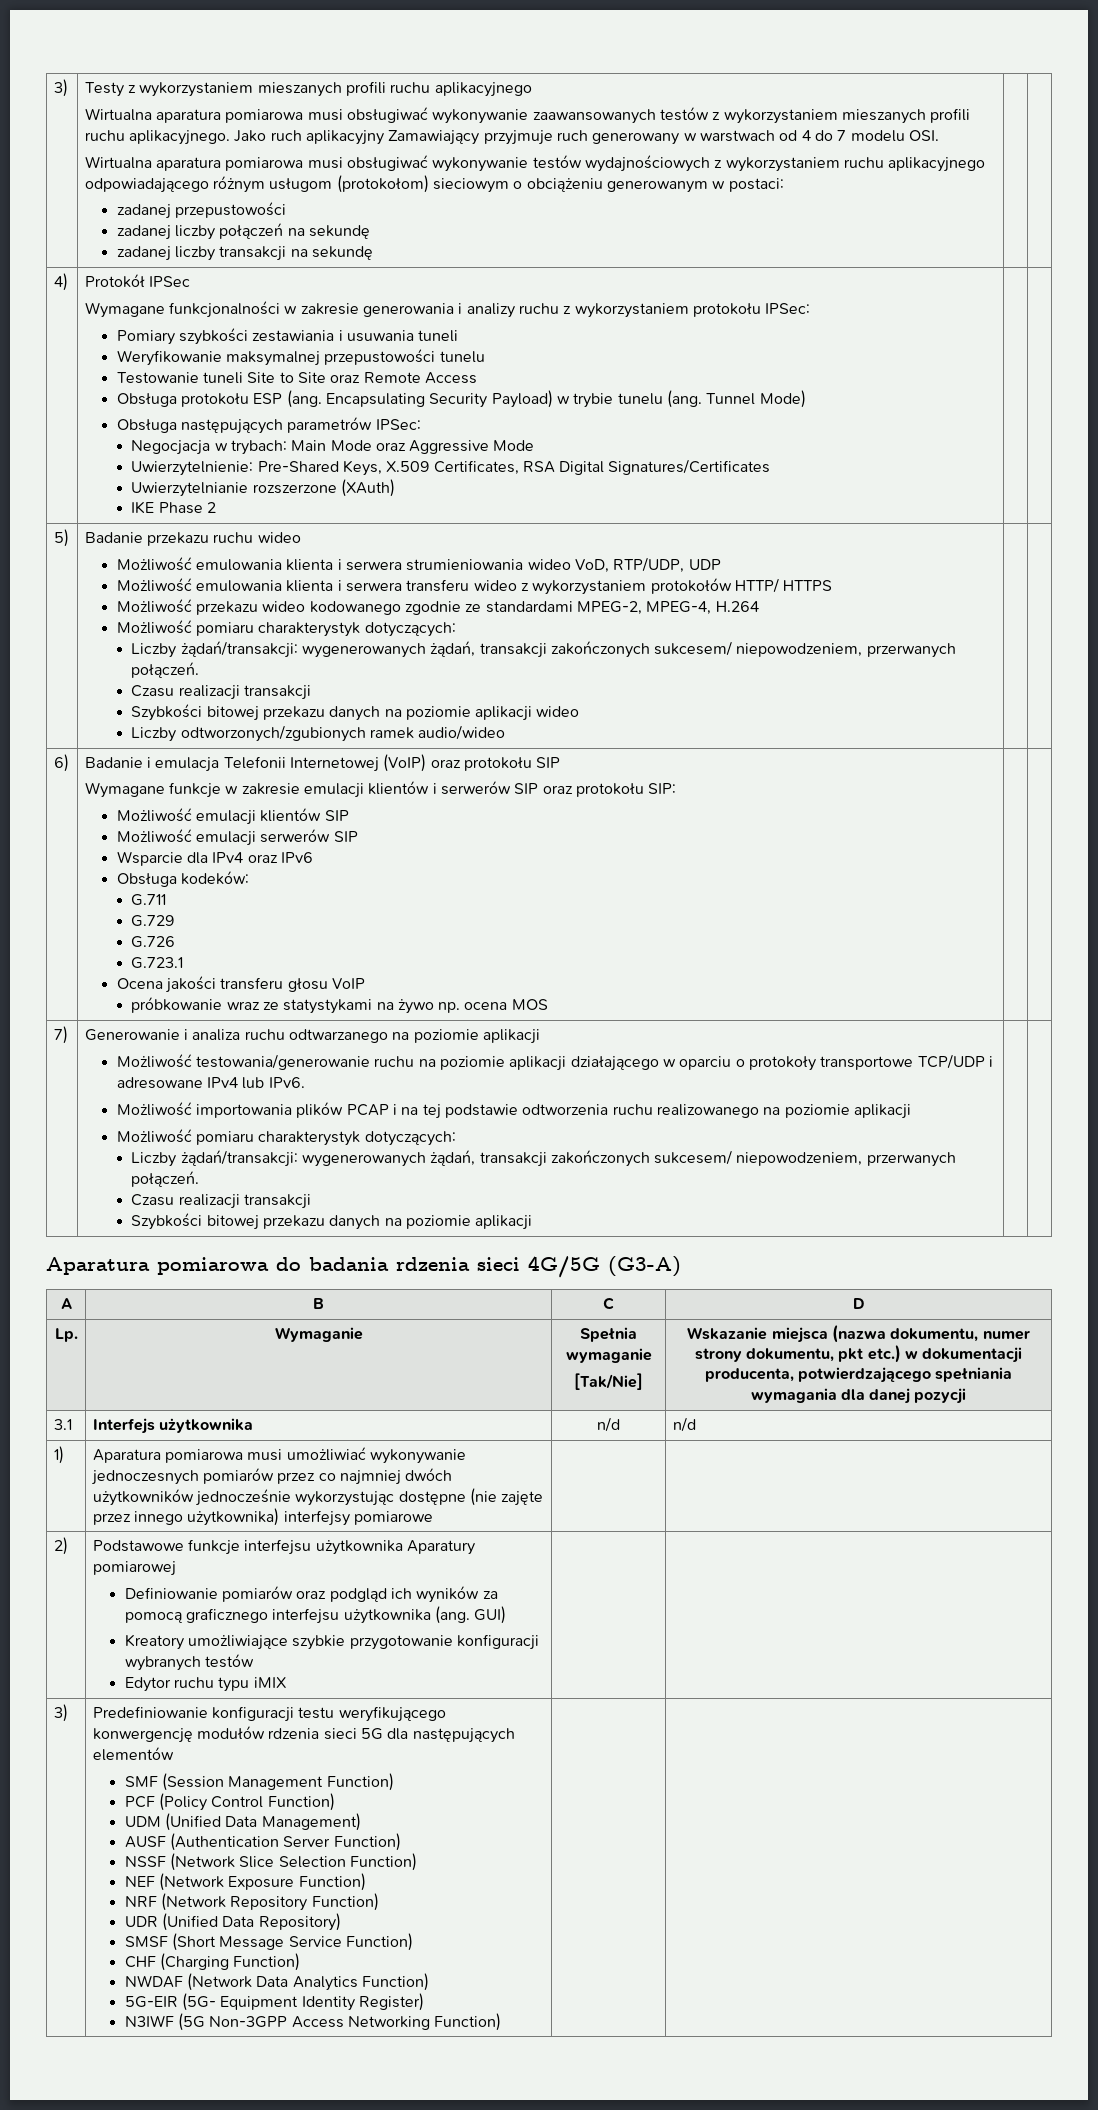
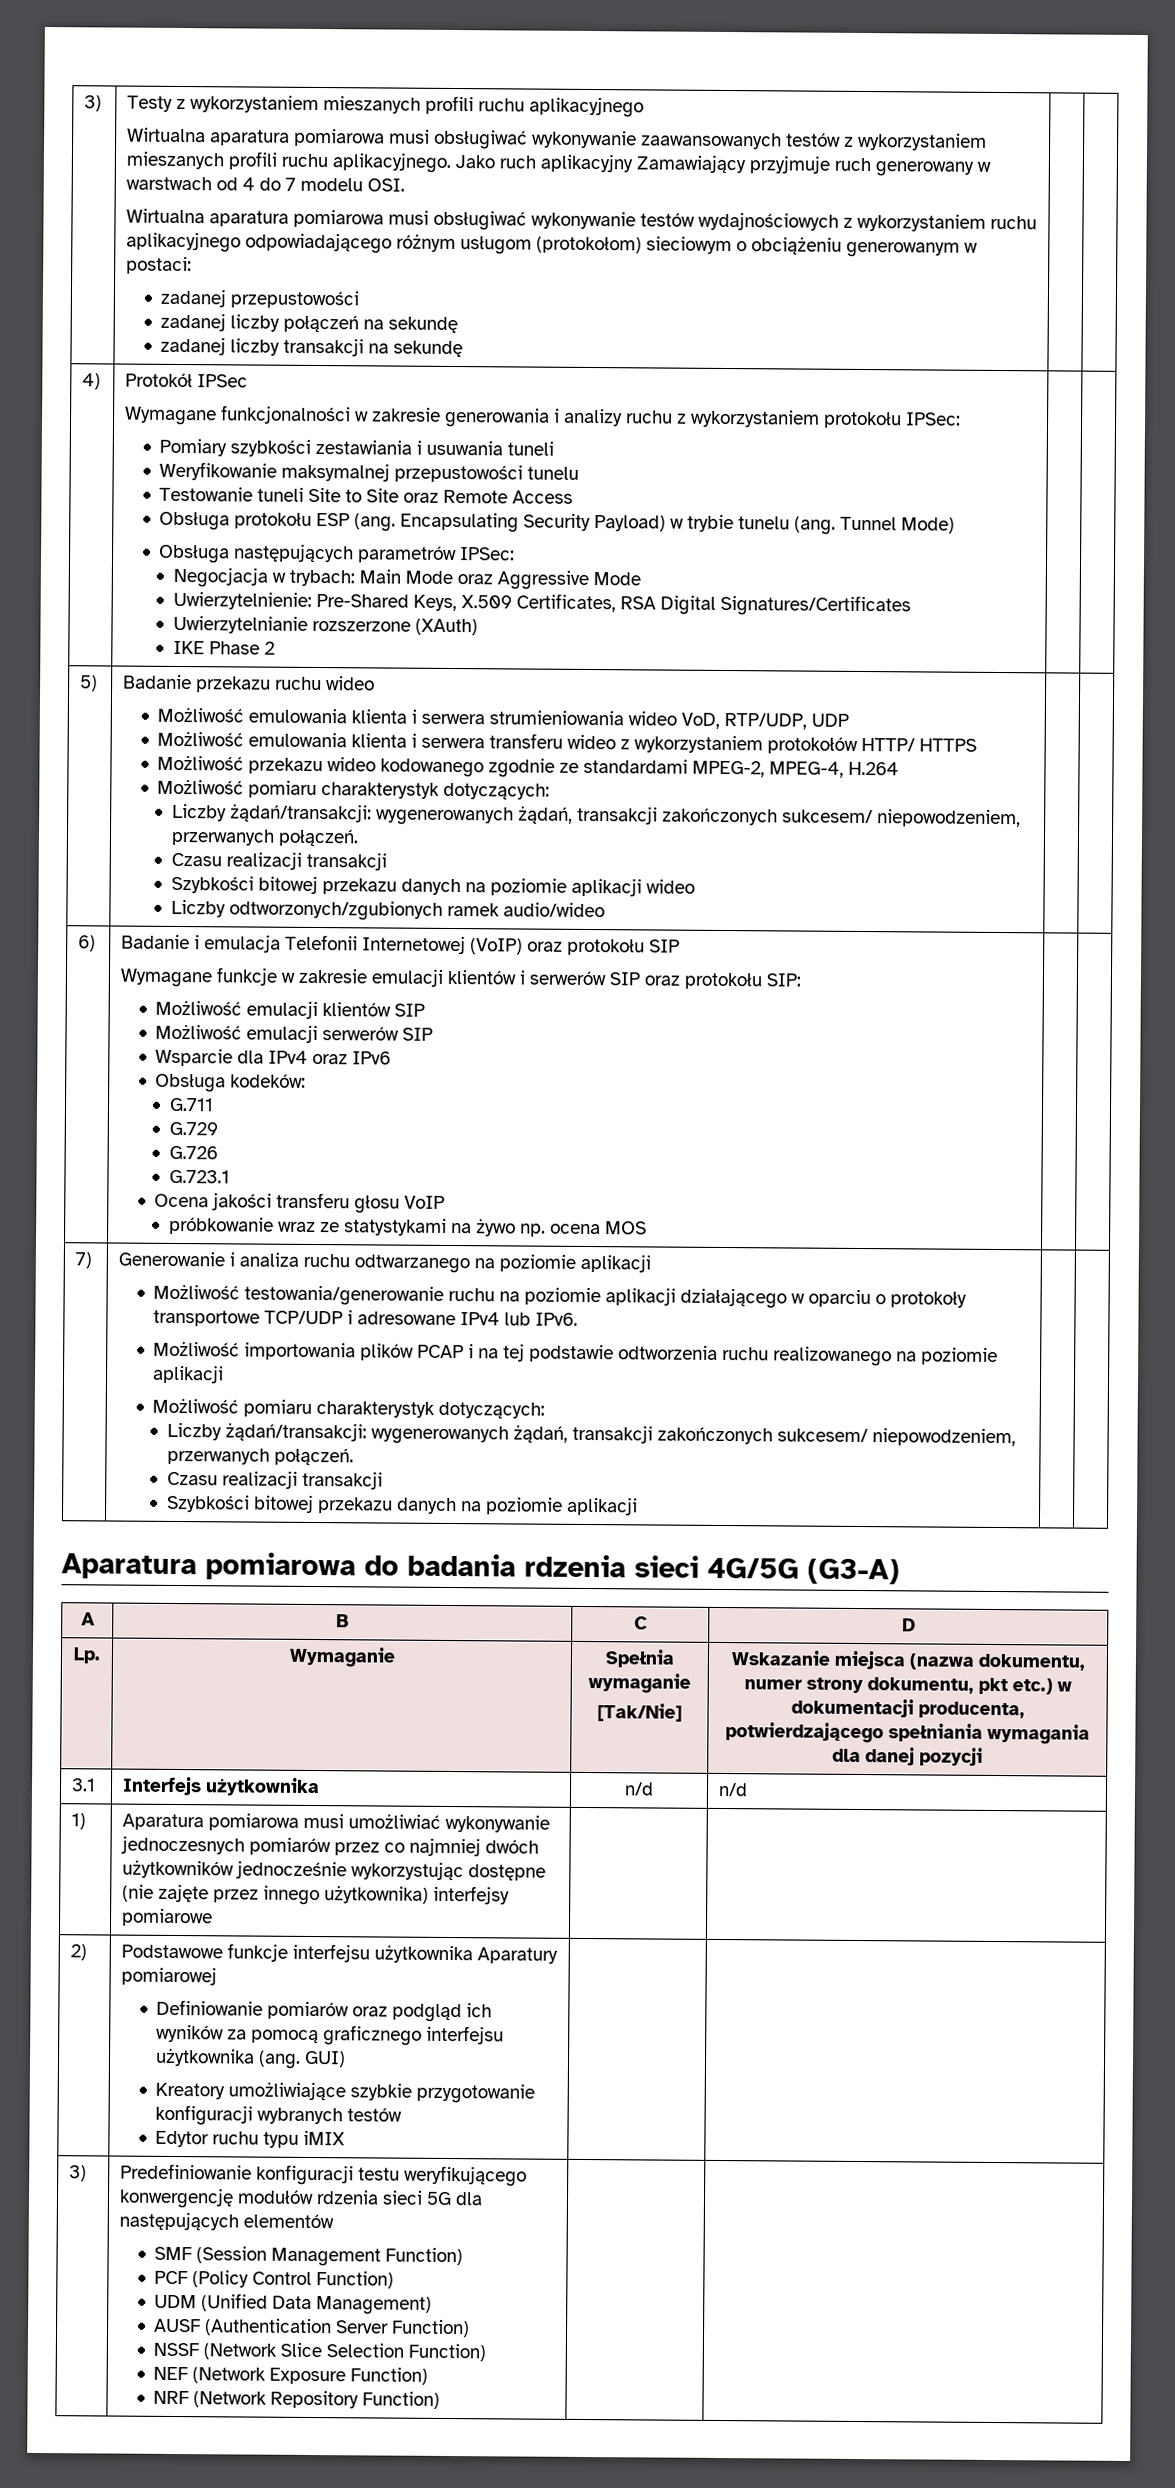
- UDR (Unified Data Repository)
- SMSF (Short Message Service Function)
- CHF (Charging Function)
- NWDAF (Network Data Analytics Function)
- 5G-EIR (5G- Equipment Identity Register)
- N3IWF (5G Non-3GPP Access Networking Function)

